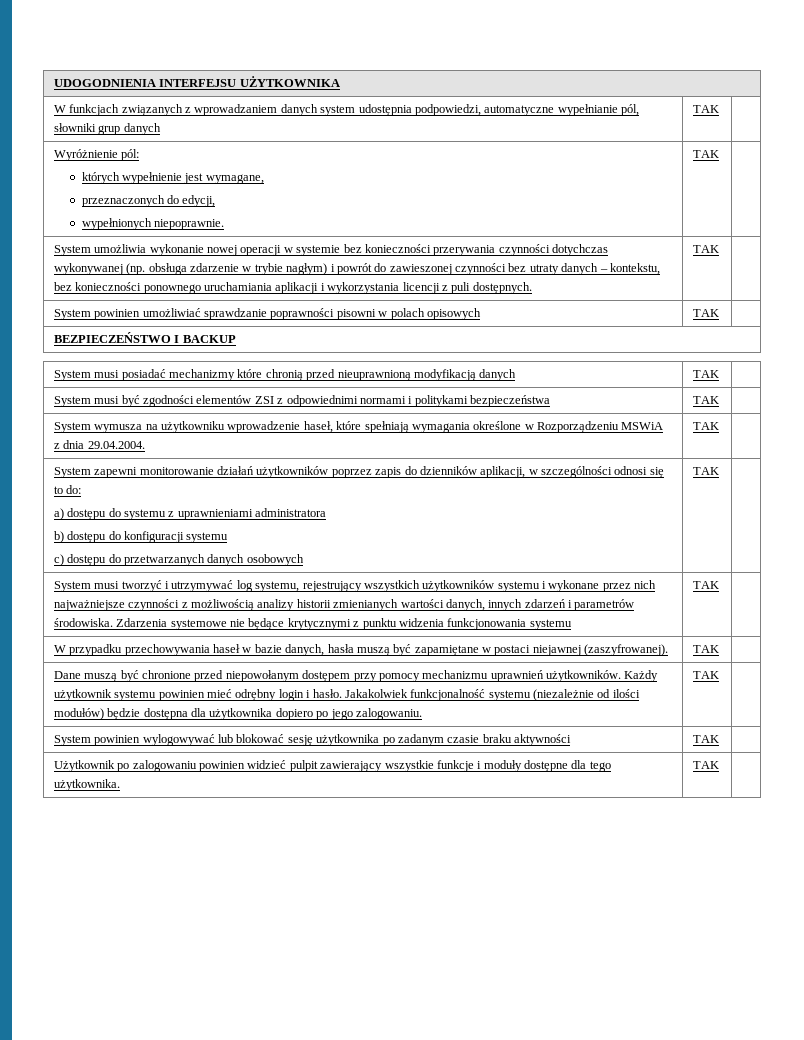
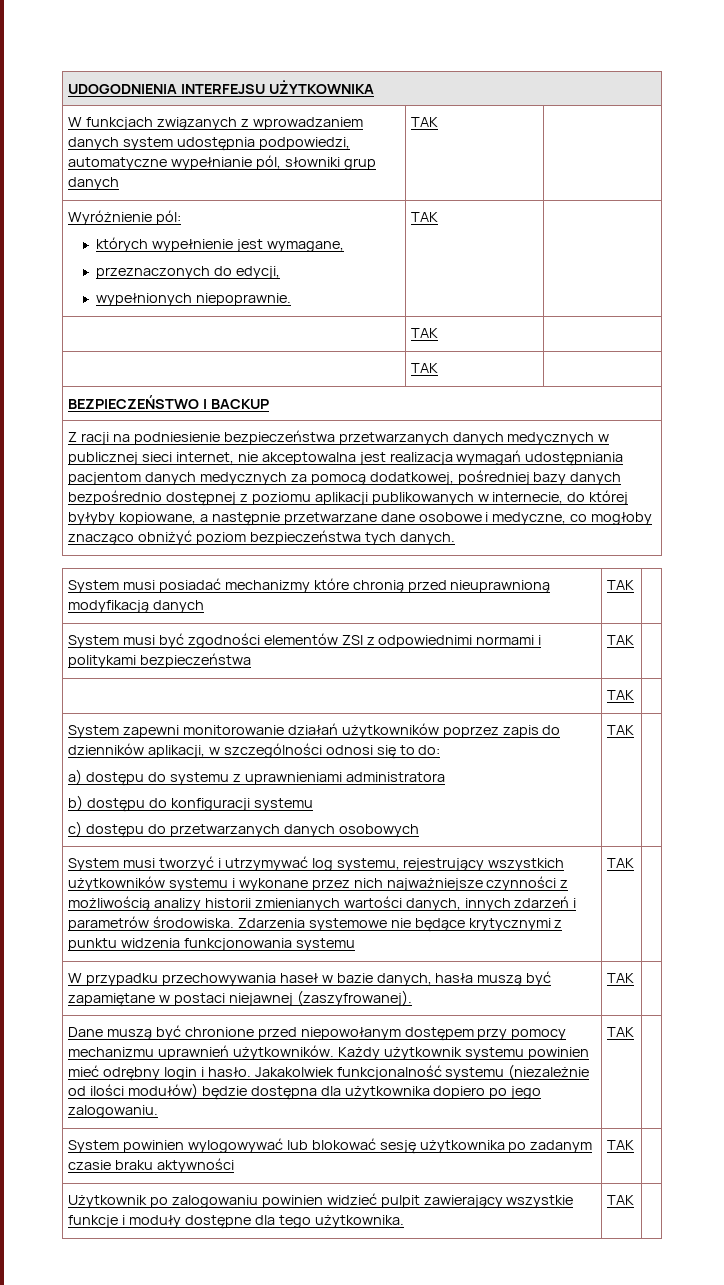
  Wyróżnienie pól:
  których wypełnienie jest wymagane,
  przeznaczonych do edycji,
  wypełnionych niepoprawnie. | TAK |
- System umożliwia wykonanie nowej operacji w systemie bez konieczności przerywania czynności dotychczas wykonywanej (np. obsługa zdarzenie w trybie nagłym) i powrót do zawieszonej czynności bez utraty danych – kontekstu, bez konieczności ponownego uruchamiania aplikacji i wykorzystania licencji z puli dostępnych. | TAK |
- System powinien umożliwiać sprawdzanie poprawności pisowni w polach opisowych | TAK |
+ | TAK |
+ | TAK |
  BEZPIECZEŃSTWO I BACKUP
+ Z racji na podniesienie bezpieczeństwa przetwarzanych danych medycznych w publicznej sieci internet, nie akceptowalna jest realizacja wymagań udostępniania pacjentom danych medycznych za pomocą dodatkowej, pośredniej bazy danych bezpośrednio dostępnej z poziomu aplikacji publikowanych w internecie, do której byłyby kopiowane, a następnie przetwarzane dane osobowe i medyczne, co mogłoby znacząco obniżyć poziom bezpieczeństwa tych danych.
  System musi być zgodności elementów ZSI z odpowiednimi normami i politykami bezpieczeństwa | TAK |
- System wymusza na użytkowniku wprowadzenie haseł, które spełniają wymagania określone w Rozporządzeniu MSWiA z dnia 29.04.2004. | TAK |
+ | TAK |

